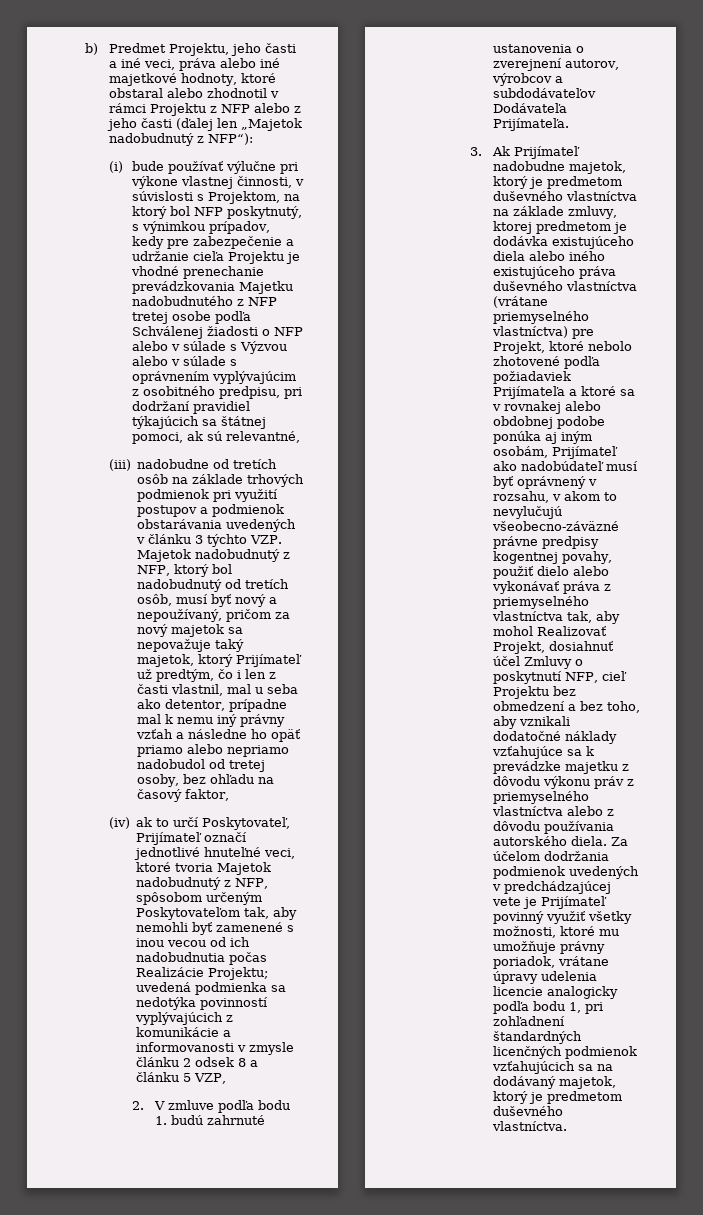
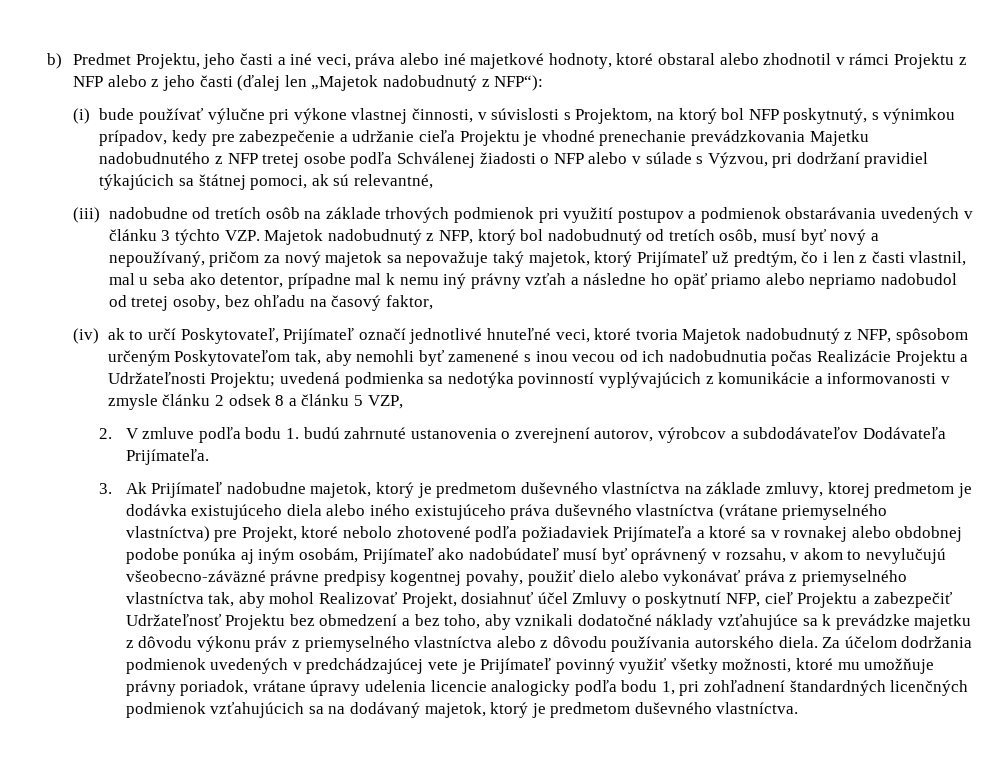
- (i) bude používať výlučne pri výkone vlastnej činnosti, v súvislosti s Projektom, na ktorý bol NFP poskytnutý, s výnimkou prípadov, kedy pre zabezpečenie a udržanie cieľa Projektu je vhodné prenechanie prevádzkovania Majetku nadobudnutého z NFP tretej osobe podľa Schválenej žiadosti o NFP alebo v súlade s Výzvou alebo v súlade s oprávnením vyplývajúcim z osobitného predpisu, pri dodržaní pravidiel týkajúcich sa štátnej pomoci, ak sú relevantné,
+ (i) bude používať výlučne pri výkone vlastnej činnosti, v súvislosti s Projektom, na ktorý bol NFP poskytnutý, s výnimkou prípadov, kedy pre zabezpečenie a udržanie cieľa Projektu je vhodné prenechanie prevádzkovania Majetku nadobudnutého z NFP tretej osobe podľa Schválenej žiadosti o NFP alebo v súlade s Výzvou, pri dodržaní pravidiel týkajúcich sa štátnej pomoci, ak sú relevantné,
- (iv) ak to určí Poskytovateľ, Prijímateľ označí jednotlivé hnuteľné veci, ktoré tvoria Majetok nadobudnutý z NFP, spôsobom určeným Poskytovateľom tak, aby nemohli byť zamenené s inou vecou od ich nadobudnutia počas Realizácie Projektu; uvedená podmienka sa nedotýka povinností vyplývajúcich z komunikácie a informovanosti v zmysle článku 2 odsek 8 a článku 5 VZP,
+ (iv) ak to určí Poskytovateľ, Prijímateľ označí jednotlivé hnuteľné veci, ktoré tvoria Majetok nadobudnutý z NFP, spôsobom určeným Poskytovateľom tak, aby nemohli byť zamenené s inou vecou od ich nadobudnutia počas Realizácie Projektu a Udržateľnosti Projektu; uvedená podmienka sa nedotýka povinností vyplývajúcich z komunikácie a informovanosti v zmysle článku 2 odsek 8 a článku 5 VZP,
- 3. Ak Prijímateľ nadobudne majetok, ktorý je predmetom duševného vlastníctva na základe zmluvy, ktorej predmetom je dodávka existujúceho diela alebo iného existujúceho práva duševného vlastníctva (vrátane priemyselného vlastníctva) pre Projekt, ktoré nebolo zhotovené podľa požiadaviek Prijímateľa a ktoré sa v rovnakej alebo obdobnej podobe ponúka aj iným osobám, Prijímateľ ako nadobúdateľ musí byť oprávnený v rozsahu, v akom to nevylučujú všeobecno-záväzné právne predpisy kogentnej povahy, použiť dielo alebo vykonávať práva z priemyselného vlastníctva tak, aby mohol Realizovať Projekt, dosiahnuť účel Zmluvy o poskytnutí NFP, cieľ Projektu bez obmedzení a bez toho, aby vznikali dodatočné náklady vzťahujúce sa k prevádzke majetku z dôvodu výkonu práv z priemyselného vlastníctva alebo z dôvodu používania autorského diela.
+ 3. Ak Prijímateľ nadobudne majetok, ktorý je predmetom duševného vlastníctva na základe zmluvy, ktorej predmetom je dodávka existujúceho diela alebo iného existujúceho práva duševného vlastníctva (vrátane priemyselného vlastníctva) pre Projekt, ktoré nebolo zhotovené podľa požiadaviek Prijímateľa a ktoré sa v rovnakej alebo obdobnej podobe ponúka aj iným osobám, Prijímateľ ako nadobúdateľ musí byť oprávnený v rozsahu, v akom to nevylučujú všeobecno-záväzné právne predpisy kogentnej povahy, použiť dielo alebo vykonávať práva z priemyselného vlastníctva tak, aby mohol Realizovať Projekt, dosiahnuť účel Zmluvy o poskytnutí NFP, cieľ Projektu a zabezpečiť Udržateľnosť Projektu bez obmedzení a bez toho, aby vznikali dodatočné náklady vzťahujúce sa k prevádzke majetku z dôvodu výkonu práv z priemyselného vlastníctva alebo z dôvodu používania autorského diela.

